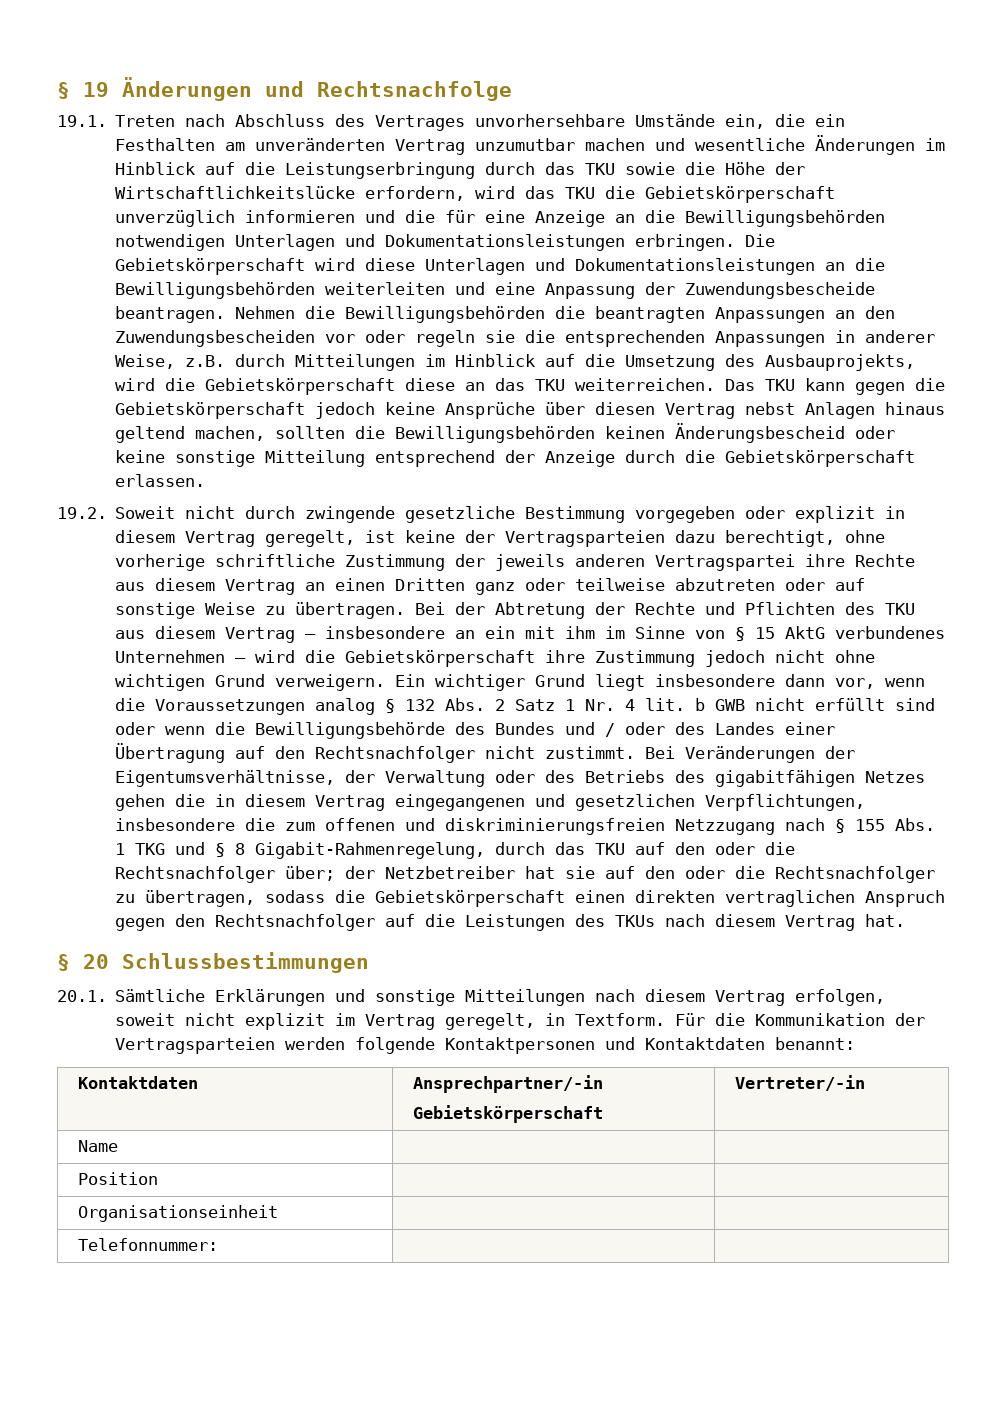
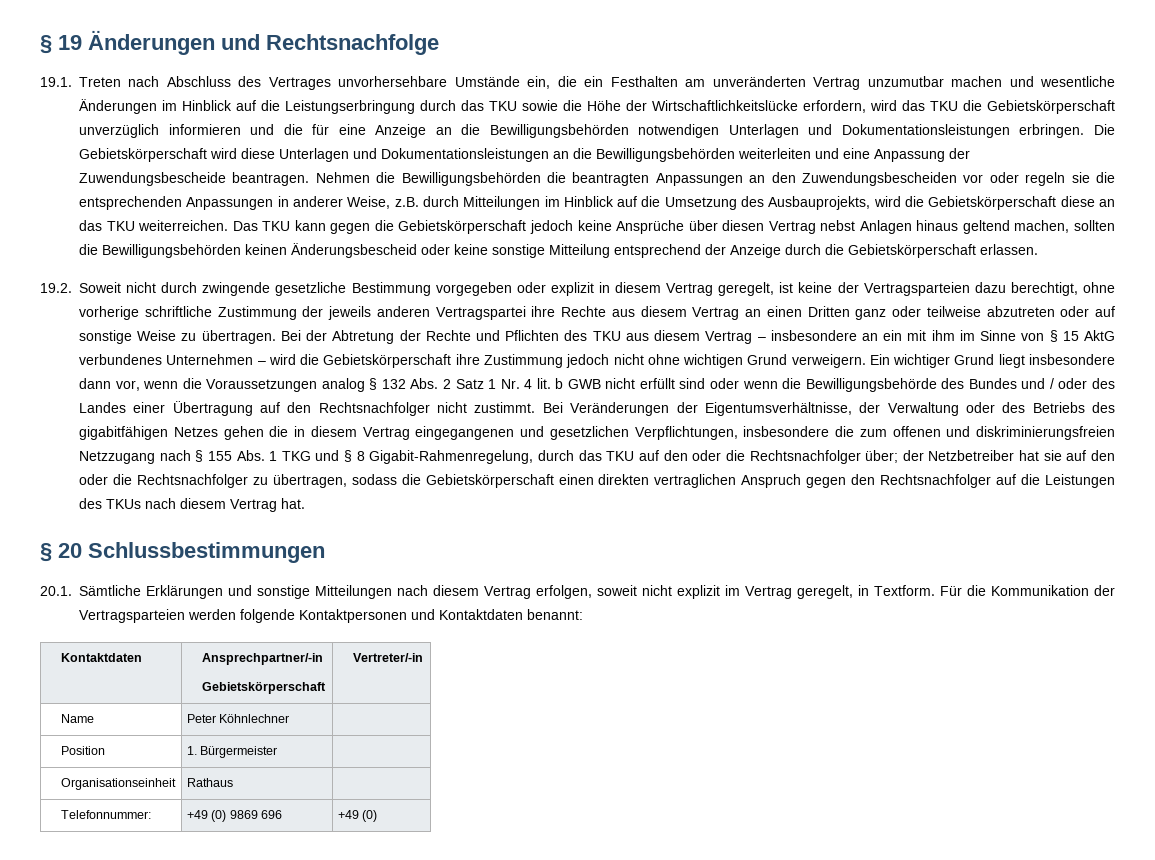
- Name | |
+ Name | Peter Köhnlechner |
- Position | |
+ Position | 1. Bürgermeister |
- Organisationseinheit | |
+ Organisationseinheit | Rathaus |
- Telefonnummer: | |
+ Telefonnummer: | +49 (0) 9869 696 | +49 (0)

